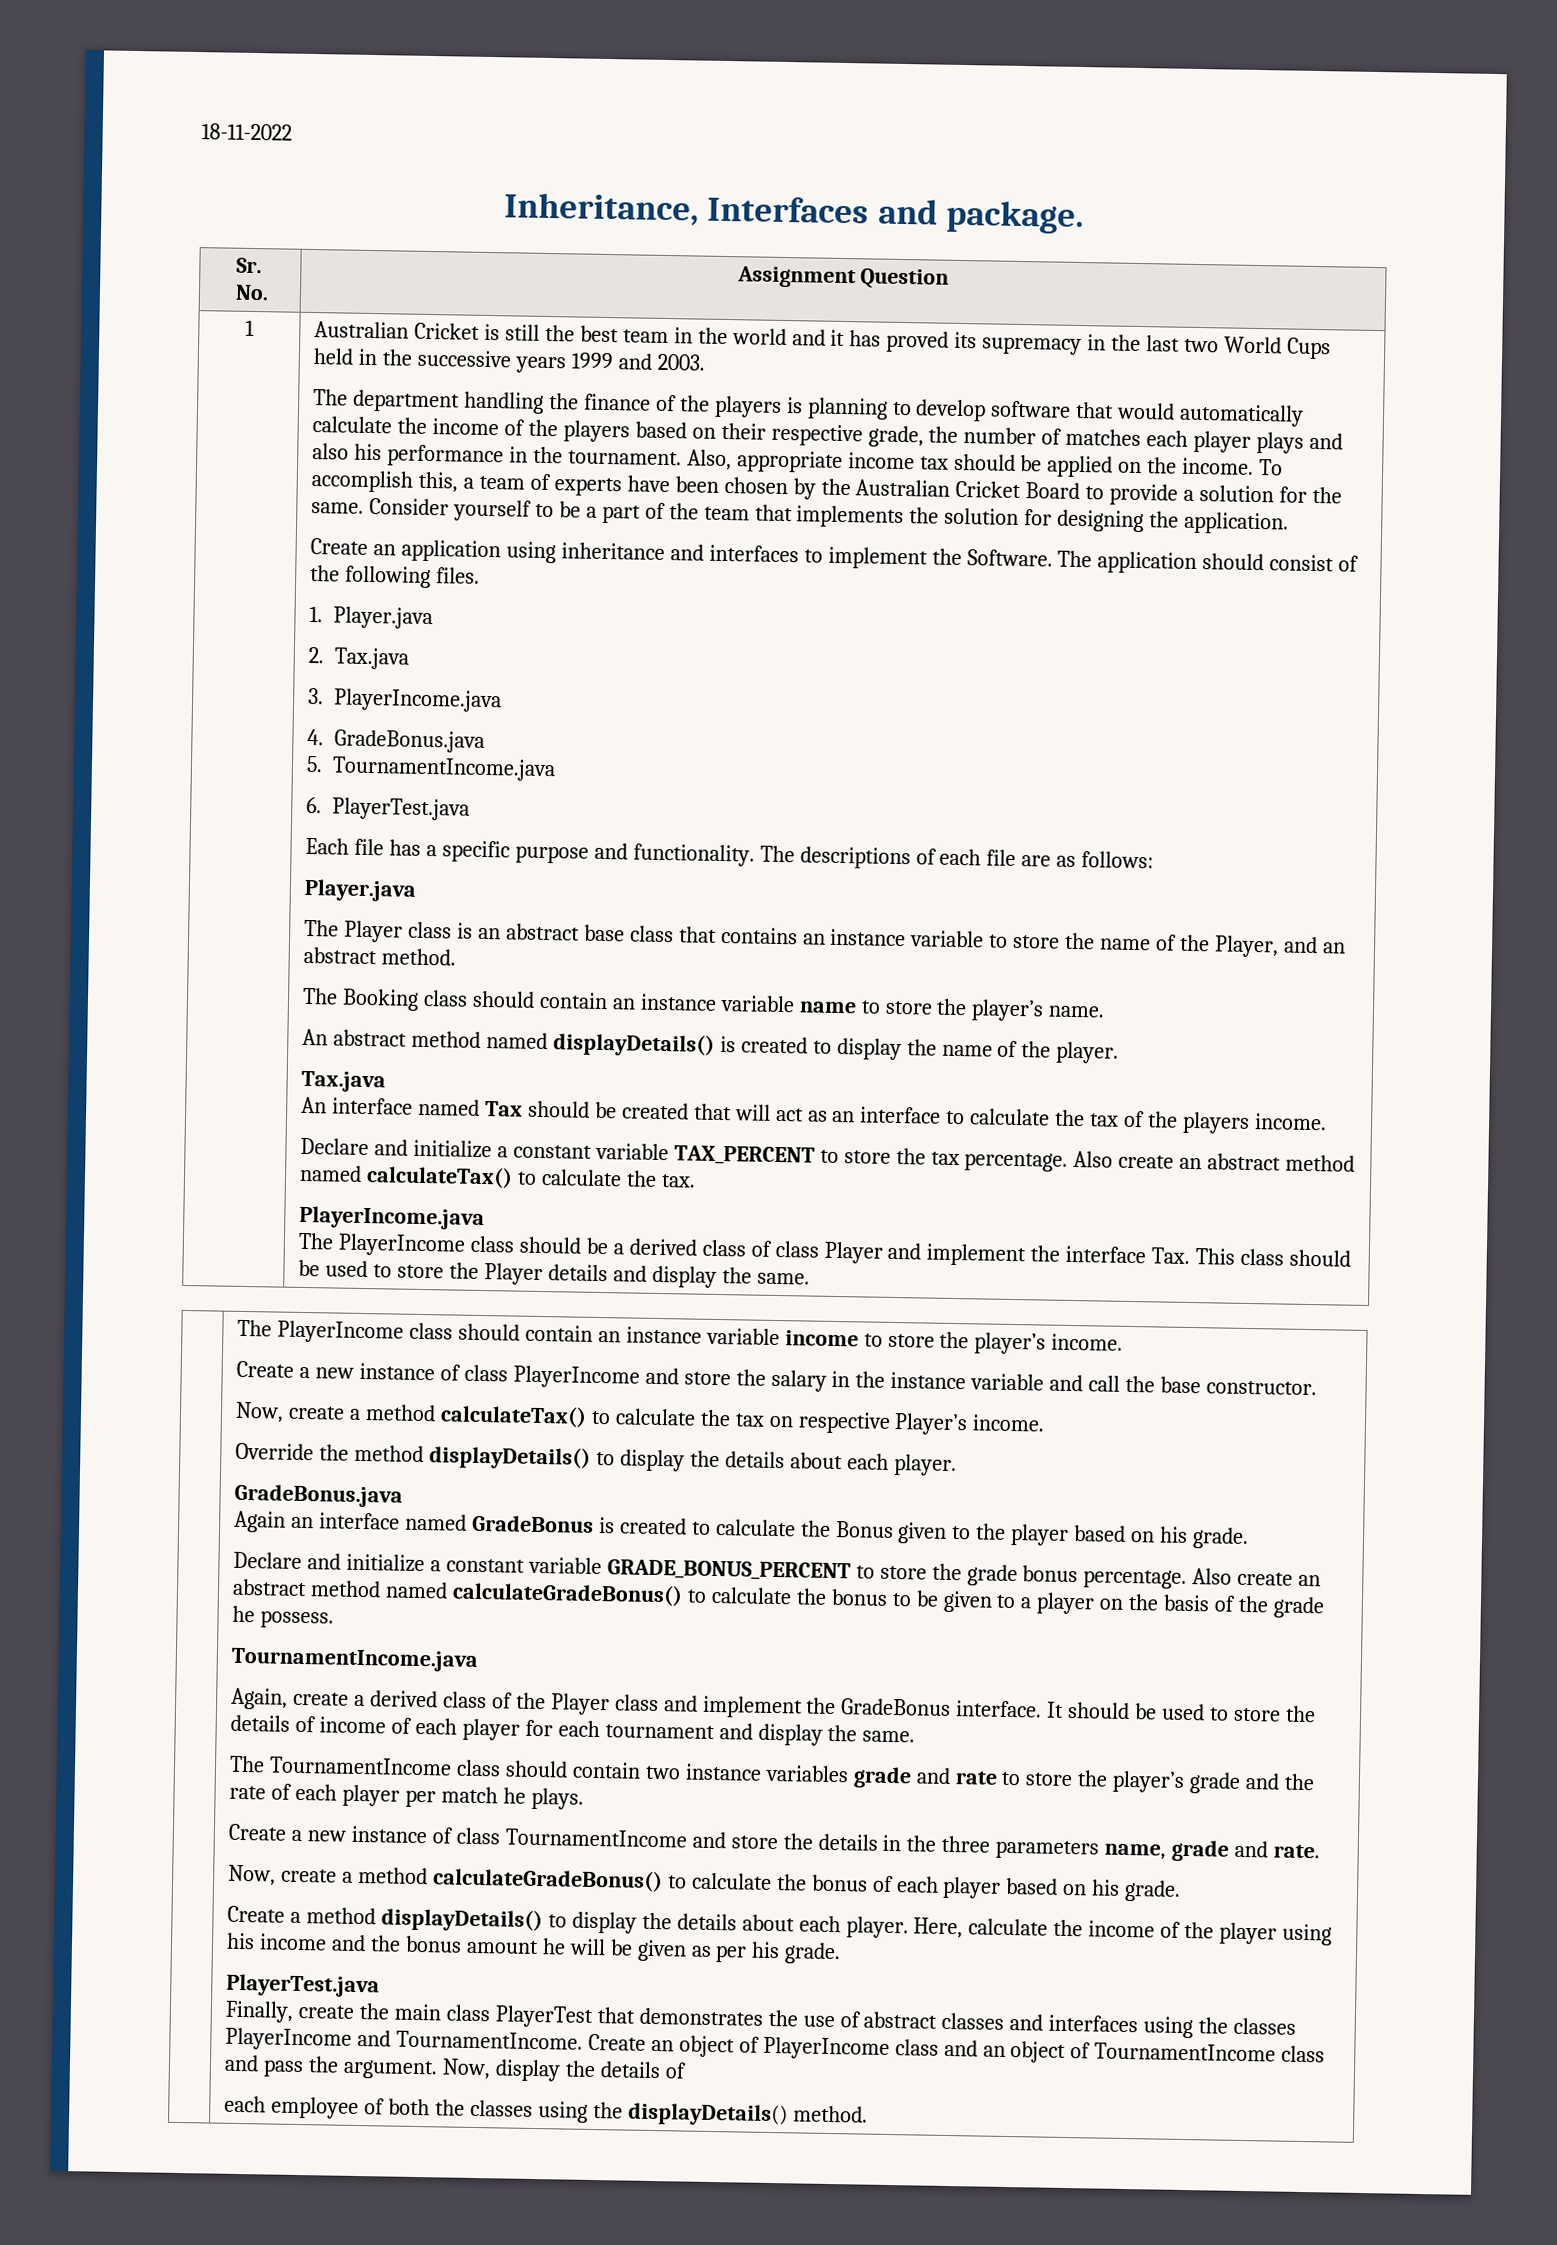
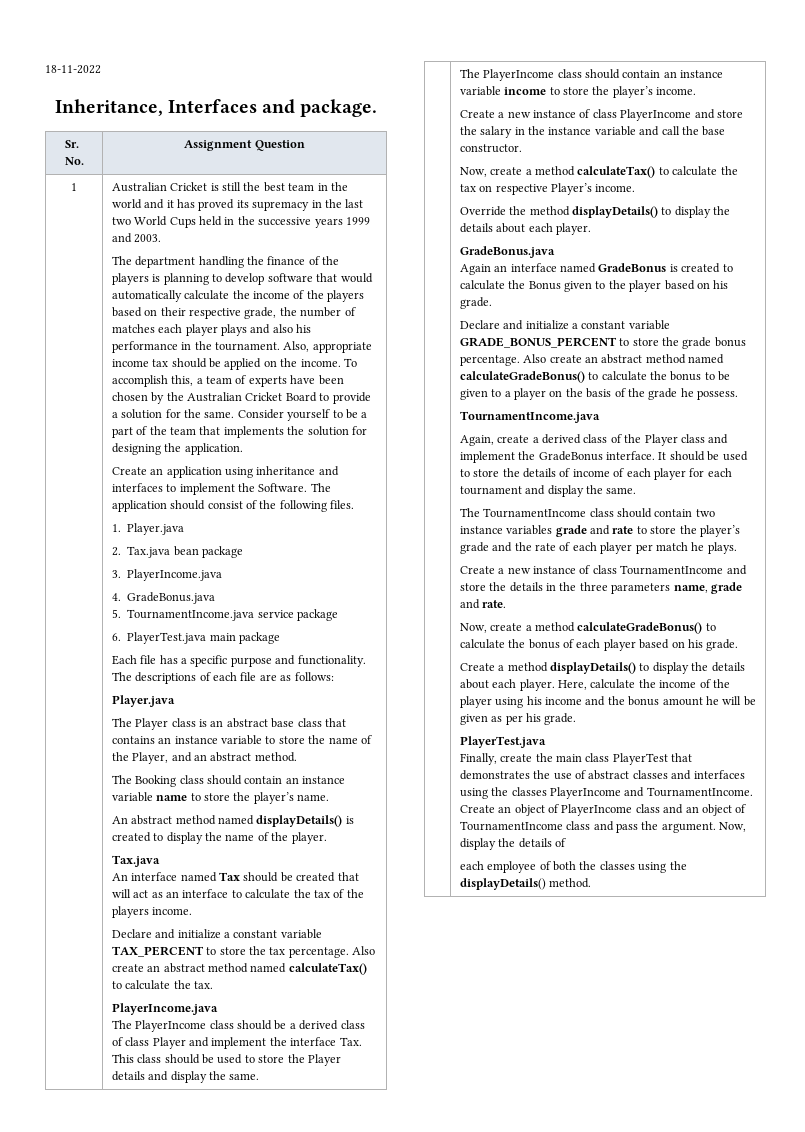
- 2. Tax.java
+ 2. Tax.java bean package
- 5. TournamentIncome.java
+ 5. TournamentIncome.java service package
- 6. PlayerTest.java
+ 6. PlayerTest.java main package

